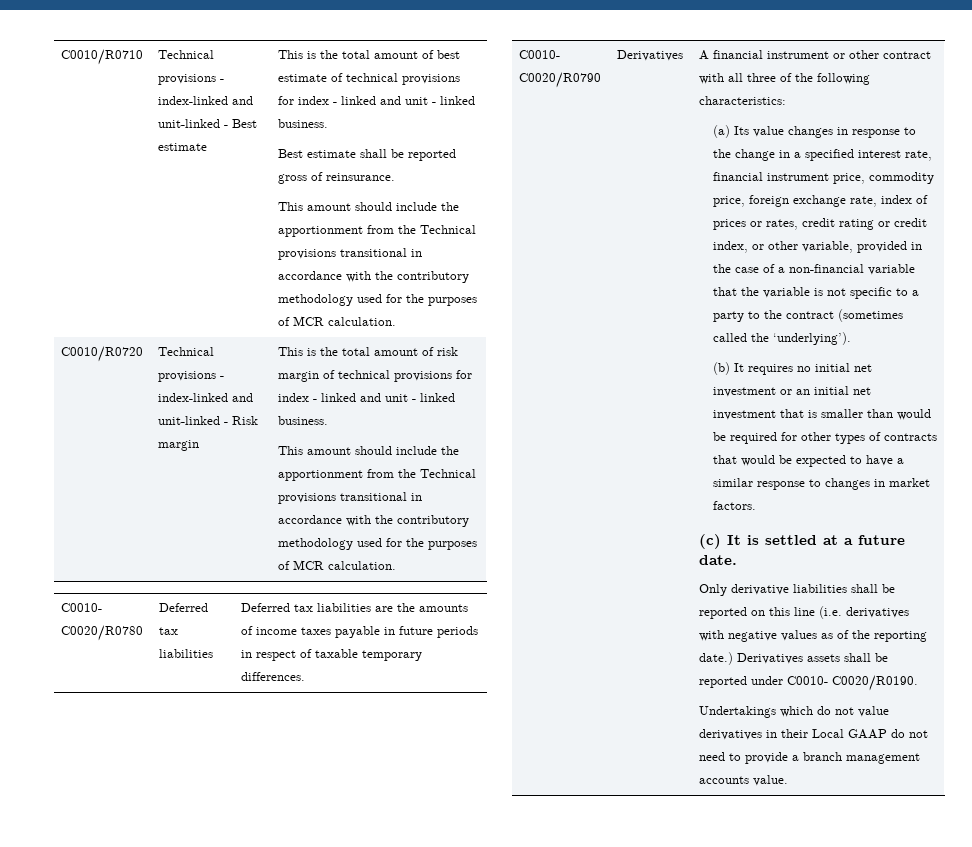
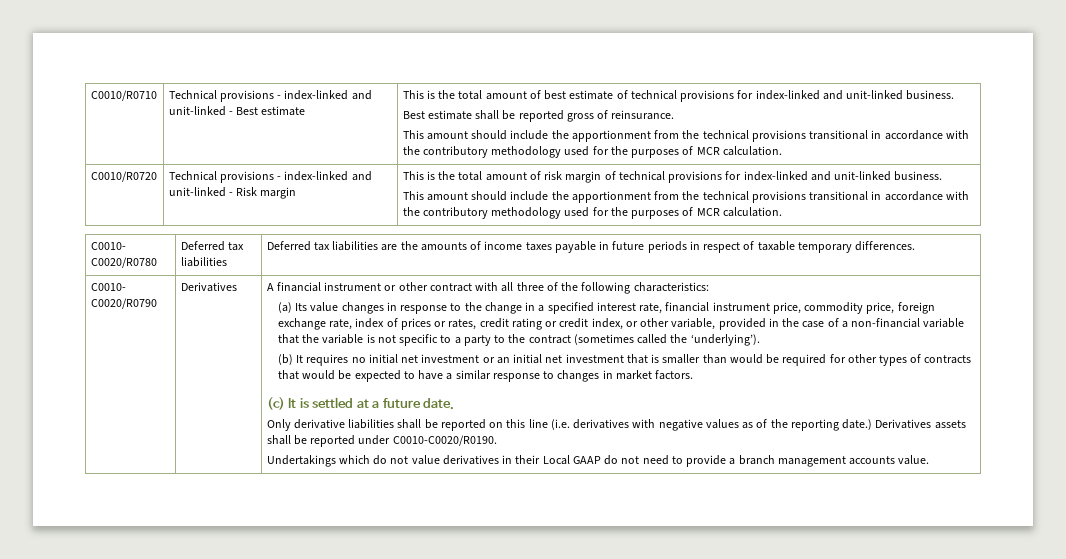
- This is the total amount of best estimate of technical provisions for index - linked and unit - linked business.
+ This is the total amount of best estimate of technical provisions for index-linked and unit-linked business.
  Best estimate shall be reported gross of reinsurance.
- This amount should include the apportionment from the Technical provisions transitional in accordance with the contributory methodology used for the purposes of MCR calculation.
+ This amount should include the apportionment from the technical provisions transitional in accordance with the contributory methodology used for the purposes of MCR calculation.
- This is the total amount of risk margin of technical provisions for index - linked and unit - linked business.
- This amount should include the apportionment from the Technical provisions transitional in accordance with the contributory methodology used for the purposes of MCR calculation.
+ This is the total amount of risk margin of technical provisions for index-linked and unit-linked business.
+ This amount should include the apportionment from the technical provisions transitional in accordance with the contributory methodology used for the purposes of MCR calculation.
- Derivatives assets shall be reported under C0010- C0020/R0190.
+ Derivatives assets shall be reported under C0010-C0020/R0190.

